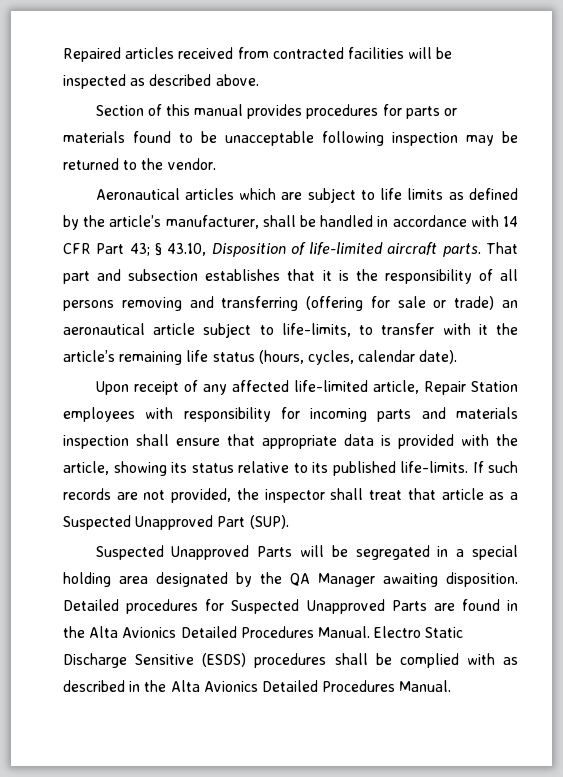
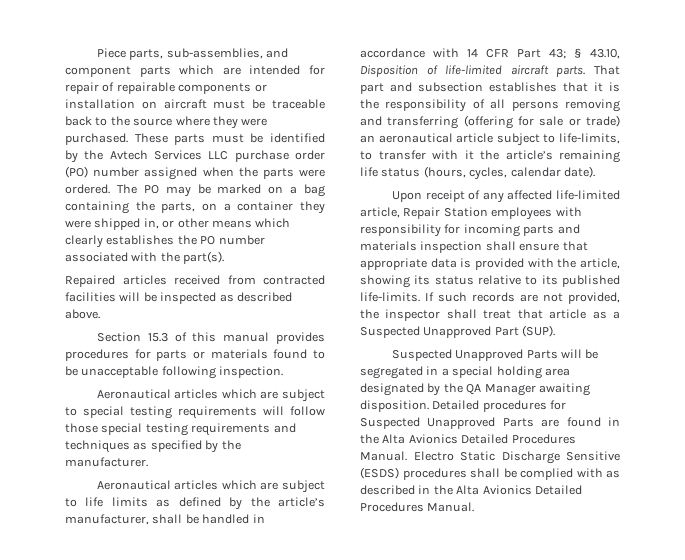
+ Piece parts, sub-assemblies, and component parts which are intended for repair of repairable components or installation on aircraft must be traceable back to the source where they were purchased. These parts must be identified by the Avtech Services LLC purchase order (PO) number assigned when the parts were ordered. The PO may be marked on a bag containing the parts, on a container they were shipped in, or other means which clearly establishes the PO number associated with the part(s).
- Section of this manual provides procedures for parts or materials found to be unacceptable following inspection may be returned to the vendor.
+ Section 15.3 of this manual provides procedures for parts or materials found to be unacceptable following inspection.
+ Aeronautical articles which are subject to special testing requirements will follow those special testing requirements and techniques as specified by the manufacturer.

